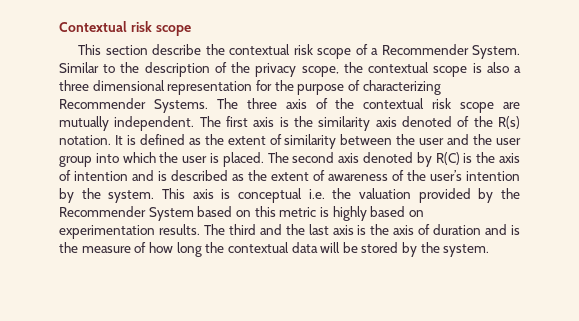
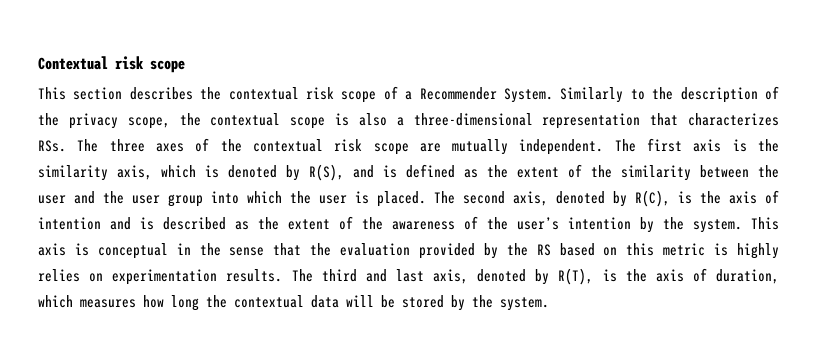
- This section describe the contextual risk scope of a Recommender System.
+ This section describes the contextual risk scope of a Recommender System.
- Similar to the description of the privacy scope, the contextual scope is also a three dimensional representation for the purpose of characterizing Recommender Systems. The three axis of the contextual risk scope are mutually independent.
+ Similarly to the description of the privacy scope, the contextual scope is also a three-dimensional representation that characterizes RSs. The three axes of the contextual risk scope are mutually independent.
- The first axis is the similarity axis denoted of the R(s) notation. It is defined as the extent of similarity between the user and the user group into which the user is placed.
+ The first axis is the similarity axis, which is denoted by R(S), and is defined as the extent of the similarity between the user and the user group into which the user is placed.
- The second axis denoted by R(C) is the axis of intention and is described as the extent of awareness of the user’s intention by the system.
+ The second axis, denoted by R(C), is the axis of intention and is described as the extent of the awareness of the user’s intention by the system.
- This axis is conceptual i.e. the valuation provided by the Recommender System based on this metric is highly based on experimentation results.
+ This axis is conceptual in the sense that the evaluation provided by the RS based on this metric is highly relies on experimentation results.
- The third and the last axis is the axis of duration and is the measure of how long the contextual data will be stored by the system.
+ The third and last axis, denoted by R(T), is the axis of duration, which measures how long the contextual data will be stored by the system.

